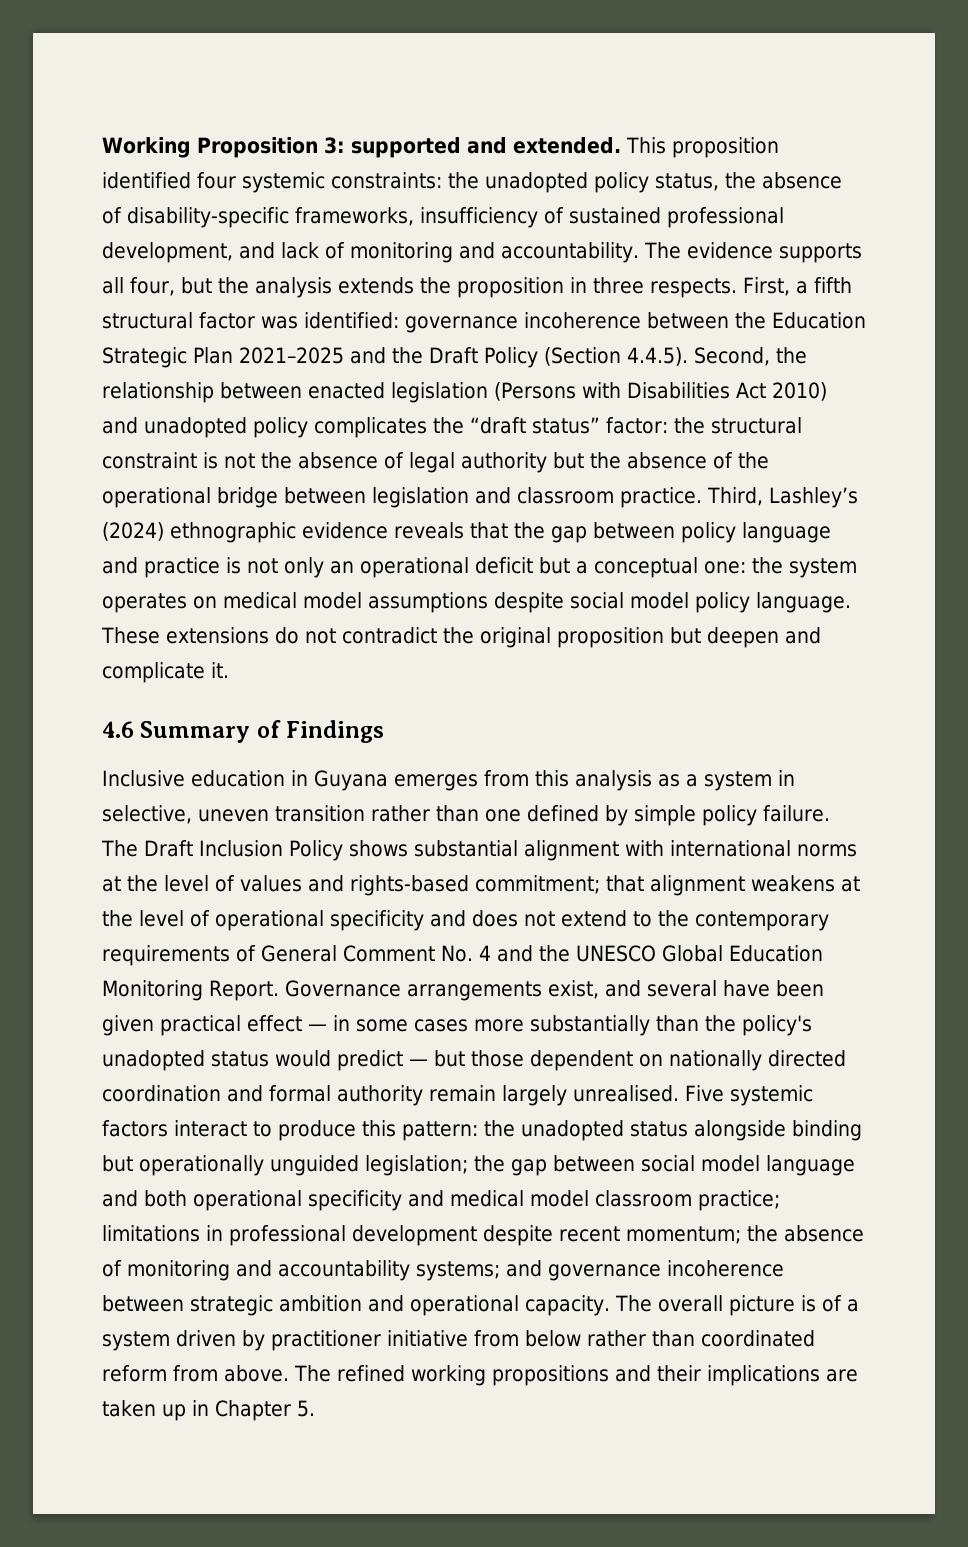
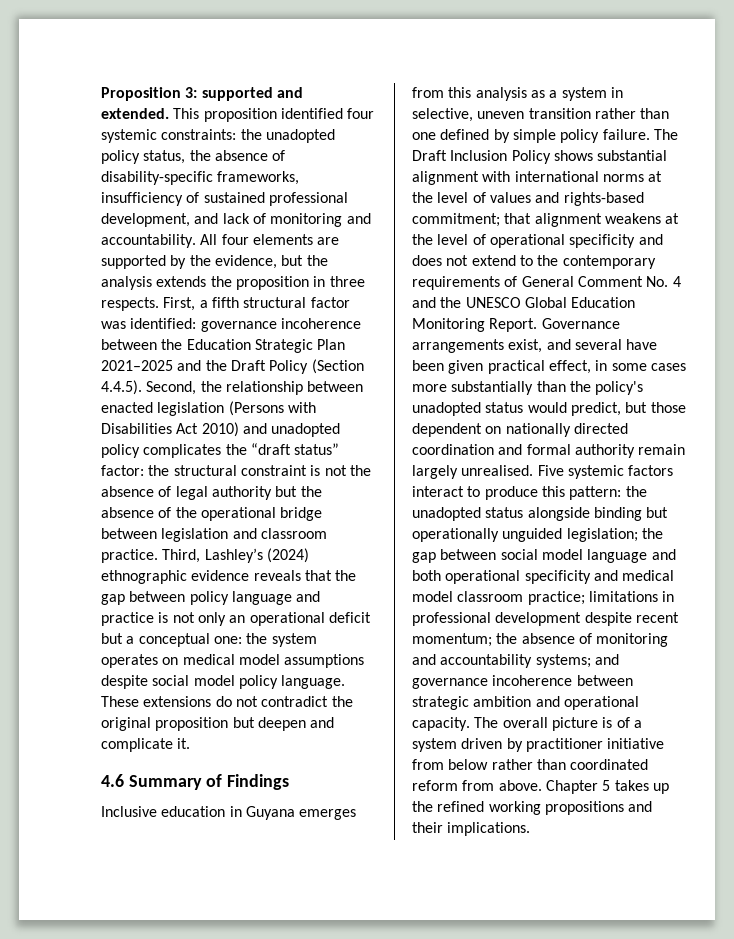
- Working Proposition 3: supported and extended.
+ Proposition 3: supported and extended.
- The evidence supports all four, but the analysis extends the proposition in three respects.
+ All four elements are supported by the evidence, but the analysis extends the proposition in three respects.
- Governance arrangements exist, and several have been given practical effect — in some cases more substantially than the policy's unadopted status would predict — but those dependent on nationally directed coordination and formal authority remain largely unrealised.
+ Governance arrangements exist, and several have been given practical effect, in some cases more substantially than the policy's unadopted status would predict, but those dependent on nationally directed coordination and formal authority remain largely unrealised.
- The refined working propositions and their implications are taken up in Chapter 5.
+ Chapter 5 takes up the refined working propositions and their implications.

